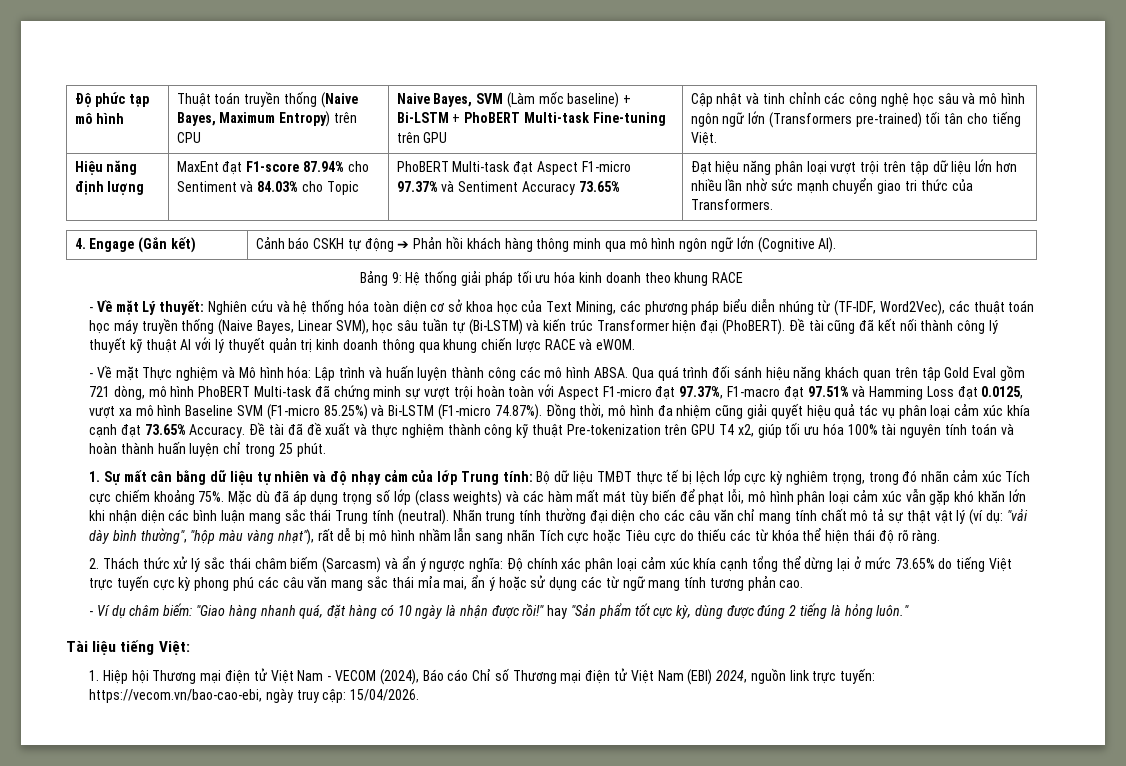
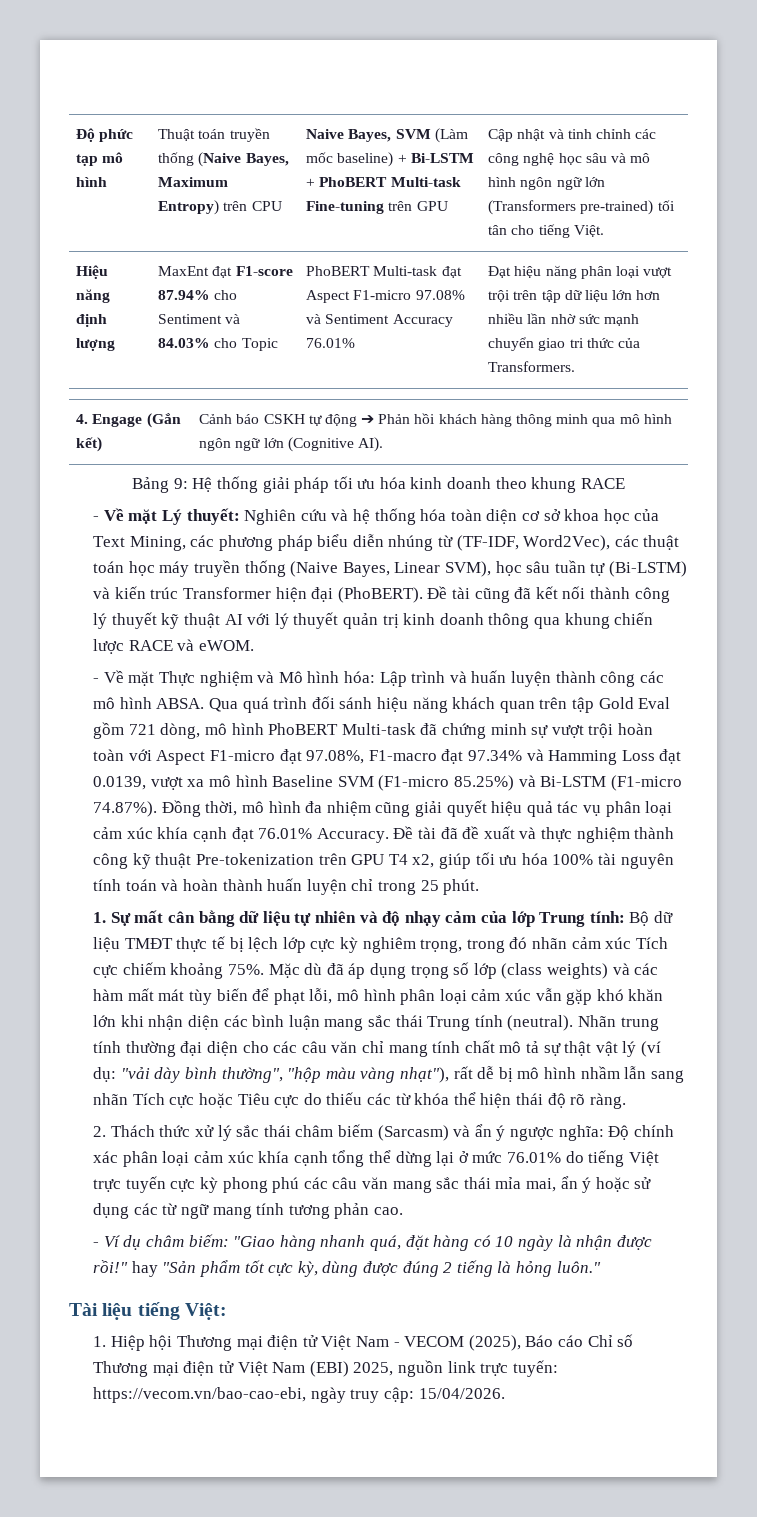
- PhoBERT Multi-task đạt Aspect F1-micro 97.37% và Sentiment Accuracy 73.65%
+ PhoBERT Multi-task đạt Aspect F1-micro 97.08% và Sentiment Accuracy 76.01%
- Qua quá trình đối sánh hiệu năng khách quan trên tập Gold Eval gồm 721 dòng, mô hình PhoBERT Multi-task đã chứng minh sự vượt trội hoàn toàn với Aspect F1-micro đạt 97.37%, F1-macro đạt 97.51% và Hamming Loss đạt 0.0125, vượt xa mô hình Baseline SVM (F1-micro 85.25%) và Bi-LSTM (F1-micro 74.87%). Đồng thời, mô hình đa nhiệm cũng giải quyết hiệu quả tác vụ phân loại cảm xúc khía cạnh đạt 73.65% Accuracy.
+ Qua quá trình đối sánh hiệu năng khách quan trên tập Gold Eval gồm 721 dòng, mô hình PhoBERT Multi-task đã chứng minh sự vượt trội hoàn toàn với Aspect F1-micro đạt 97.08%, F1-macro đạt 97.34% và Hamming Loss đạt 0.0139, vượt xa mô hình Baseline SVM (F1-micro 85.25%) và Bi-LSTM (F1-micro 74.87%). Đồng thời, mô hình đa nhiệm cũng giải quyết hiệu quả tác vụ phân loại cảm xúc khía cạnh đạt 76.01% Accuracy.
- 2. Thách thức xử lý sắc thái châm biếm (Sarcasm) và ẩn ý ngược nghĩa: Độ chính xác phân loại cảm xúc khía cạnh tổng thể dừng lại ở mức 73.65% do tiếng Việt trực tuyến cực kỳ phong phú các câu văn mang sắc thái mỉa mai, ẩn ý hoặc sử dụng các từ ngữ mang tính tương phản cao.
+ 2. Thách thức xử lý sắc thái châm biếm (Sarcasm) và ẩn ý ngược nghĩa: Độ chính xác phân loại cảm xúc khía cạnh tổng thể dừng lại ở mức 76.01% do tiếng Việt trực tuyến cực kỳ phong phú các câu văn mang sắc thái mỉa mai, ẩn ý hoặc sử dụng các từ ngữ mang tính tương phản cao.
- 1. Hiệp hội Thương mại điện tử Việt Nam - VECOM (2024), Báo cáo Chỉ số Thương mại điện tử Việt Nam (EBI) 2024, nguồn link trực tuyến: https://vecom.vn/bao-cao-ebi, ngày truy cập: 15/04/2026.
+ 1. Hiệp hội Thương mại điện tử Việt Nam - VECOM (2025), Báo cáo Chỉ số Thương mại điện tử Việt Nam (EBI) 2025, nguồn link trực tuyến: https://vecom.vn/bao-cao-ebi, ngày truy cập: 15/04/2026.

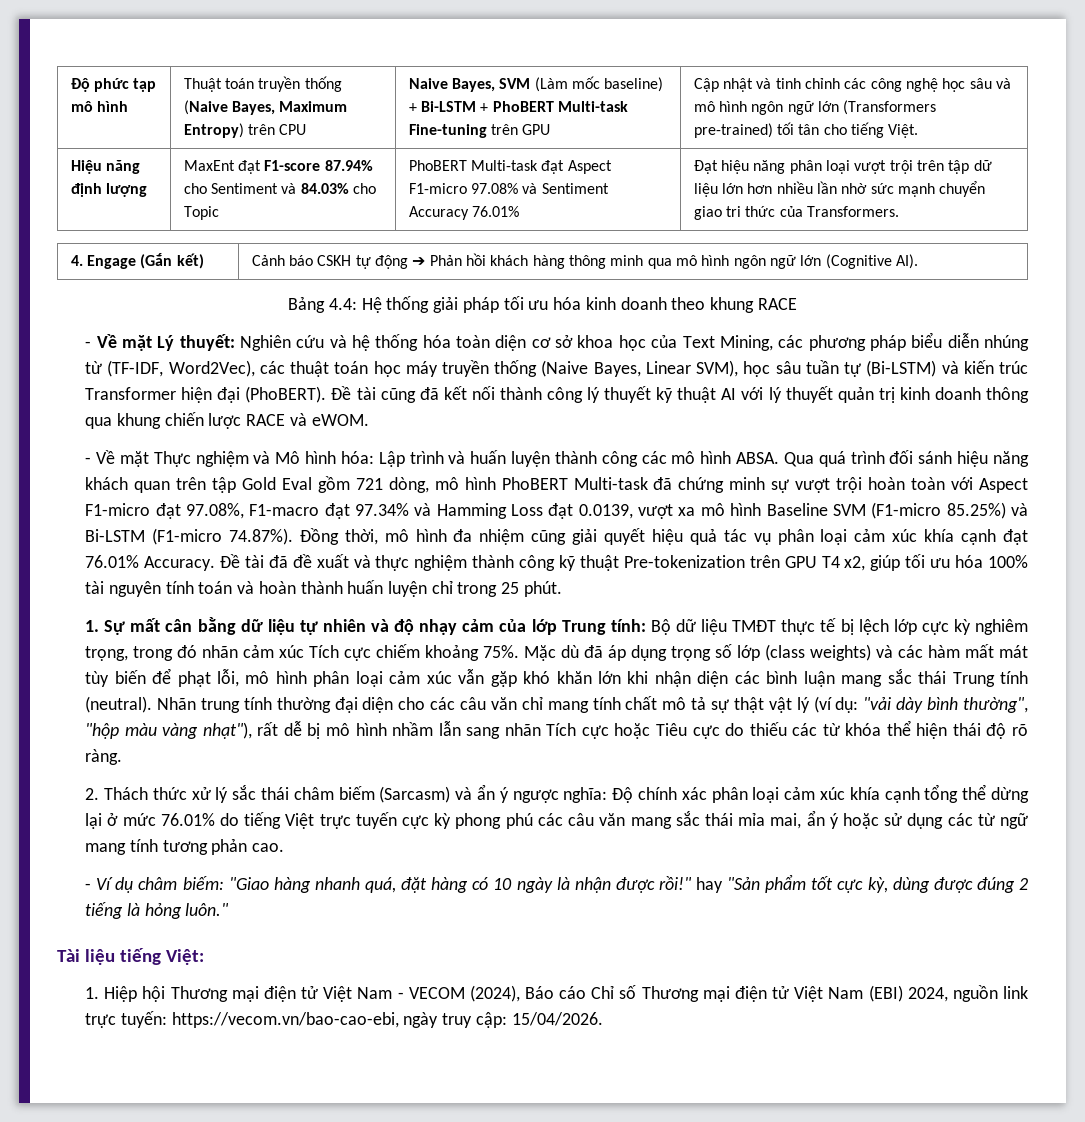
- Bảng 9: Hệ thống giải pháp tối ưu hóa kinh doanh theo khung RACE
+ Bảng 4.4: Hệ thống giải pháp tối ưu hóa kinh doanh theo khung RACE
- 1. Hiệp hội Thương mại điện tử Việt Nam - VECOM (2025), Báo cáo Chỉ số Thương mại điện tử Việt Nam (EBI) 2025, nguồn link trực tuyến: https://vecom.vn/bao-cao-ebi, ngày truy cập: 15/04/2026.
+ 1. Hiệp hội Thương mại điện tử Việt Nam - VECOM (2024), Báo cáo Chỉ số Thương mại điện tử Việt Nam (EBI) 2024, nguồn link trực tuyến: https://vecom.vn/bao-cao-ebi, ngày truy cập: 15/04/2026.

